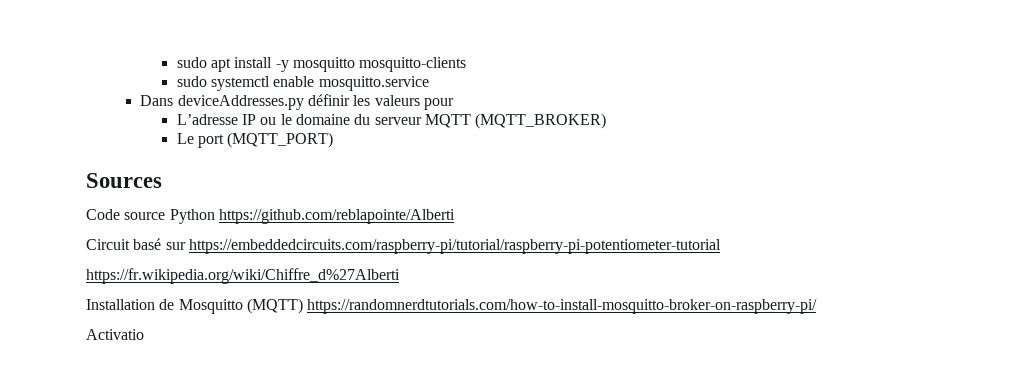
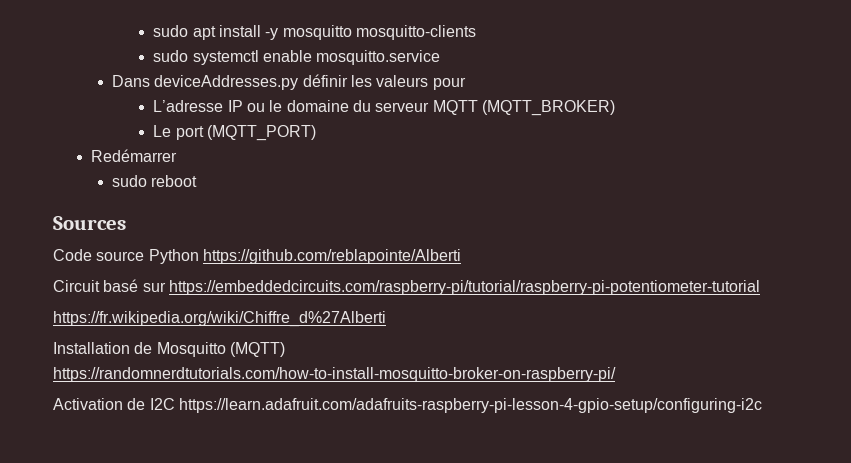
+ Redémarrer
+ sudo reboot
- Activatio
+ Activation de I2C https://learn.adafruit.com/adafruits-raspberry-pi-lesson-4-gpio-setup/configuring-i2c

